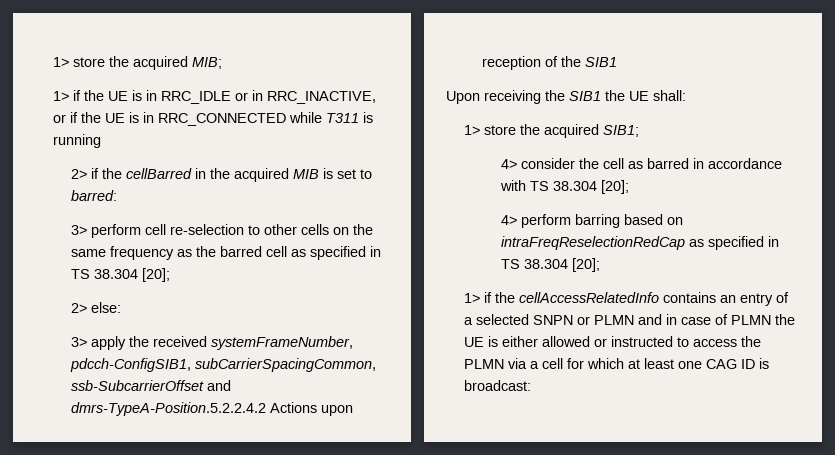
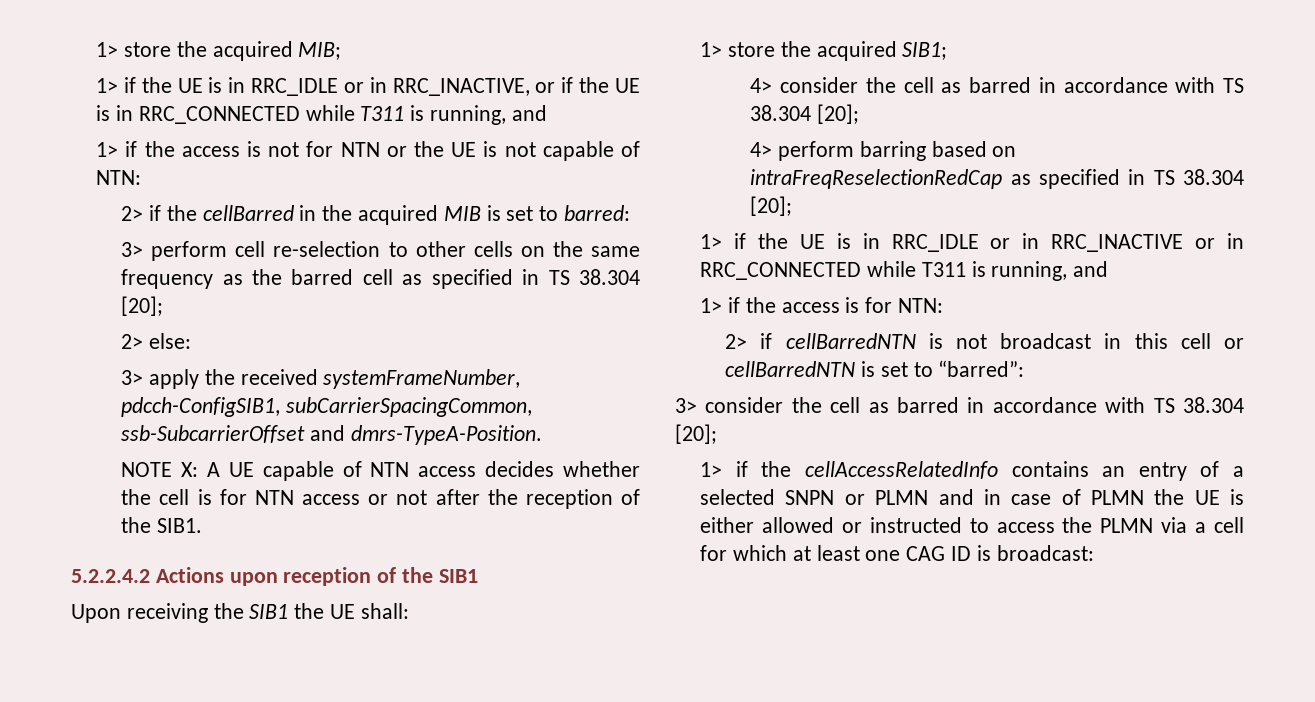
- 1> if the UE is in RRC_IDLE or in RRC_INACTIVE, or if the UE is in RRC_CONNECTED while T311 is running
+ 1> if the UE is in RRC_IDLE or in RRC_INACTIVE, or if the UE is in RRC_CONNECTED while T311 is running, and
+ 1> if the access is not for NTN or the UE is not capable of NTN:
- 3> apply the received systemFrameNumber, pdcch-ConfigSIB1, subCarrierSpacingCommon, ssb-SubcarrierOffset and dmrs-TypeA-Position.5.2.2.4.2 Actions upon reception of the SIB1
+ 3> apply the received systemFrameNumber, pdcch-ConfigSIB1, subCarrierSpacingCommon, ssb-SubcarrierOffset and dmrs-TypeA-Position.
+ NOTE X: A UE capable of NTN access decides whether the cell is for NTN access or not after the reception of the SIB1.
+ 5.2.2.4.2 Actions upon reception of the SIB1
+ 1> if the UE is in RRC_IDLE or in RRC_INACTIVE or in RRC_CONNECTED while T311 is running, and
+ 1> if the access is for NTN:
+ 2> if cellBarredNTN is not broadcast in this cell or cellBarredNTN is set to “barred”:
+ 3> consider the cell as barred in accordance with TS 38.304 [20];

